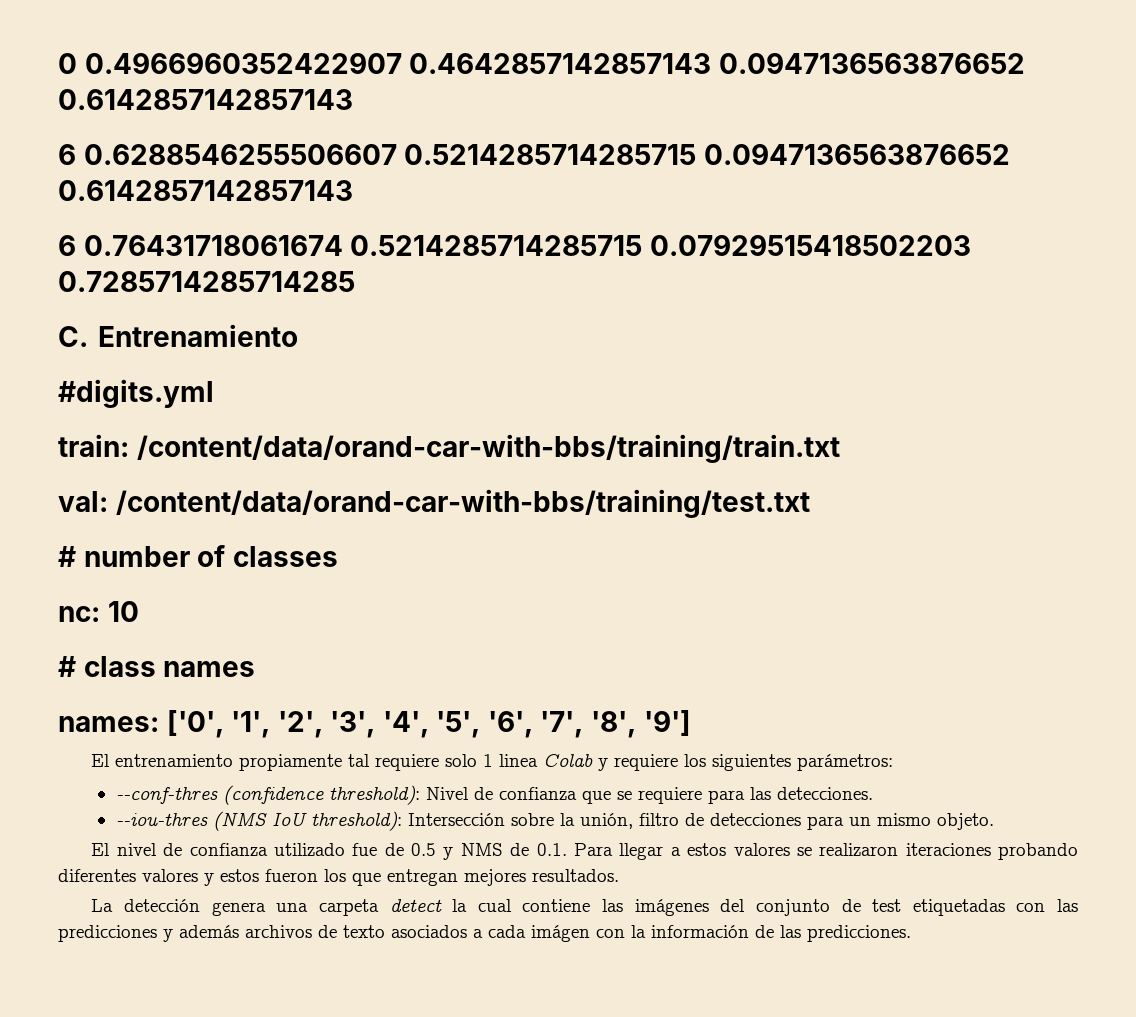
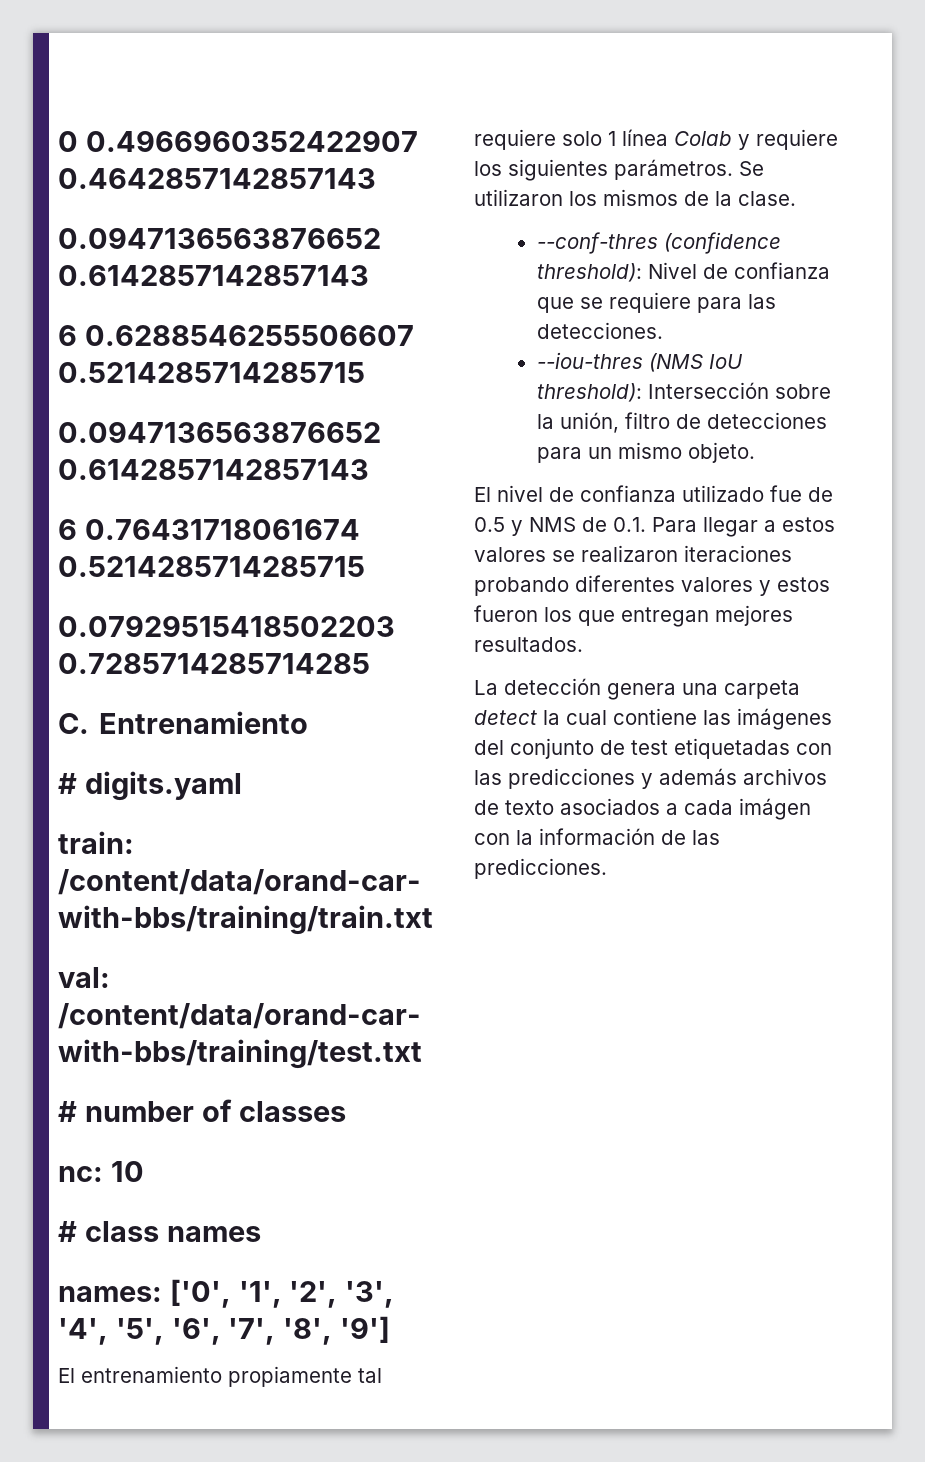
- 0 0.4966960352422907 0.4642857142857143 0.0947136563876652 0.6142857142857143
+ 0 0.4966960352422907 0.4642857142857143
+ 0.0947136563876652 0.6142857142857143
- 6 0.6288546255506607 0.5214285714285715 0.0947136563876652 0.6142857142857143
+ 6 0.6288546255506607 0.5214285714285715
+ 0.0947136563876652 0.6142857142857143
- 6 0.76431718061674 0.5214285714285715 0.07929515418502203 0.7285714285714285
+ 6 0.76431718061674 0.5214285714285715
+ 0.07929515418502203 0.7285714285714285
- #digits.yml
+ # digits.yaml
- El entrenamiento propiamente tal requiere solo 1 linea Colab y requiere los siguientes parámetros:
+ El entrenamiento propiamente tal requiere solo 1 línea Colab y requiere los siguientes parámetros. Se utilizaron los mismos de la clase.

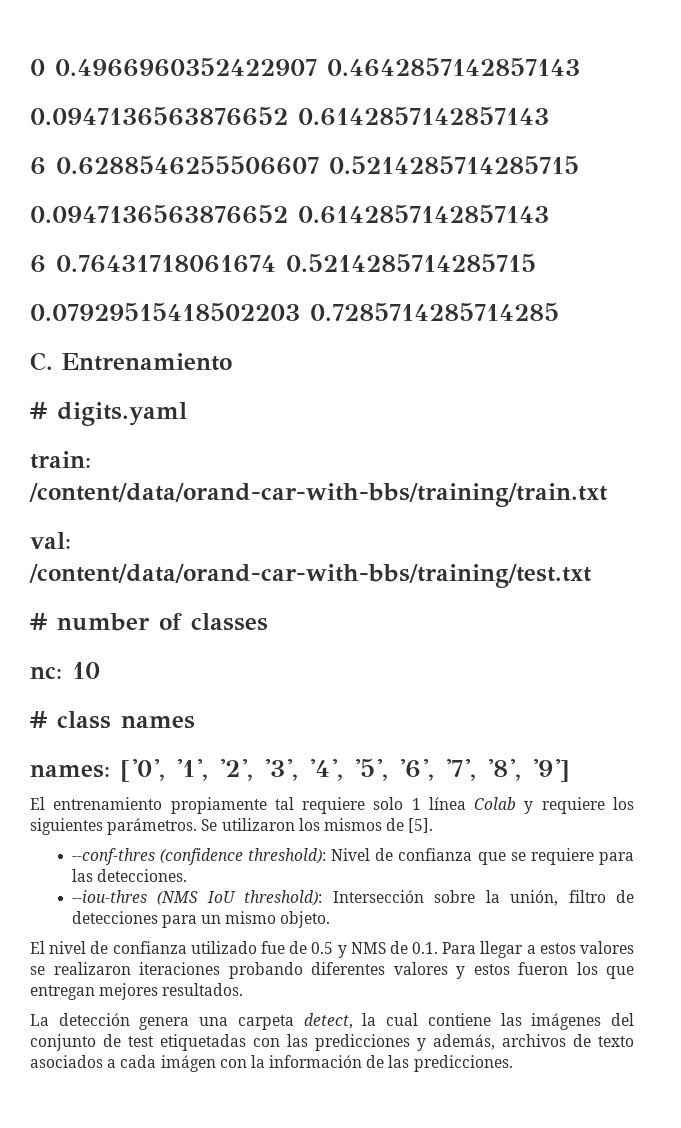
- Se utilizaron los mismos de la clase.
+ Se utilizaron los mismos de [5].
- La detección genera una carpeta detect la cual contiene las imágenes del conjunto de test etiquetadas con las predicciones y además archivos de texto asociados a cada imágen con la información de las predicciones.
+ La detección genera una carpeta detect, la cual contiene las imágenes del conjunto de test etiquetadas con las predicciones y además, archivos de texto asociados a cada imágen con la información de las predicciones.

